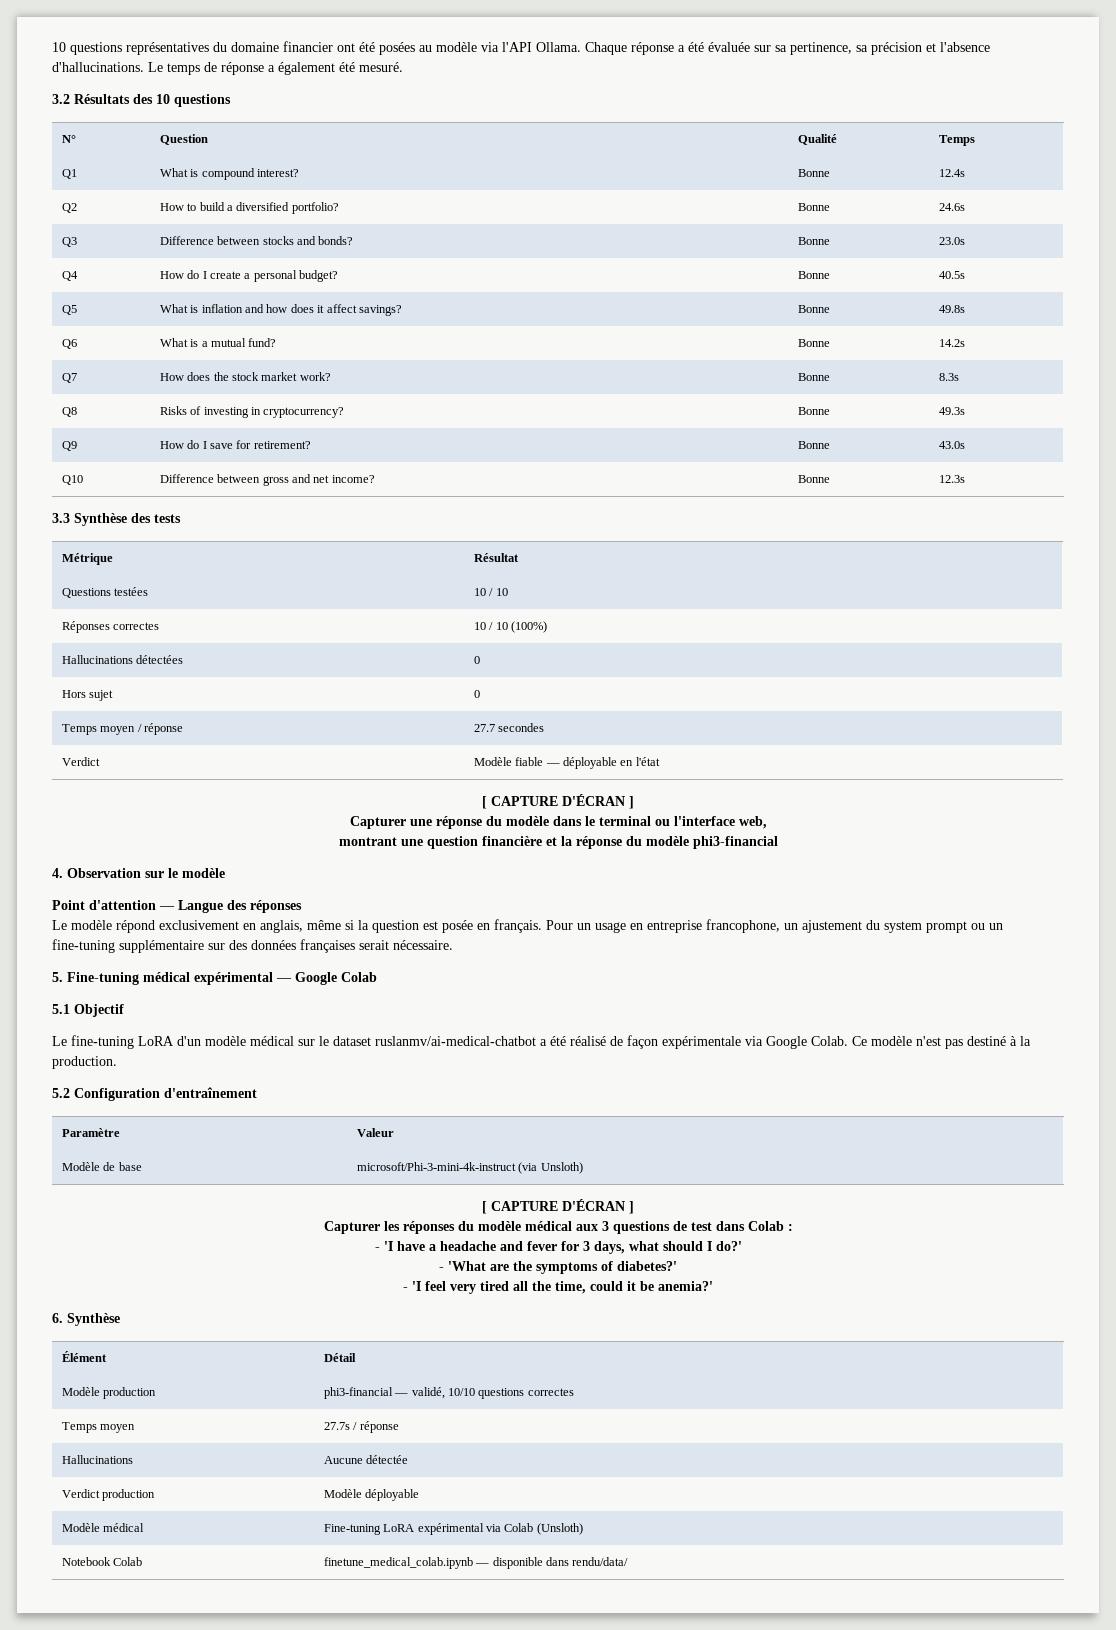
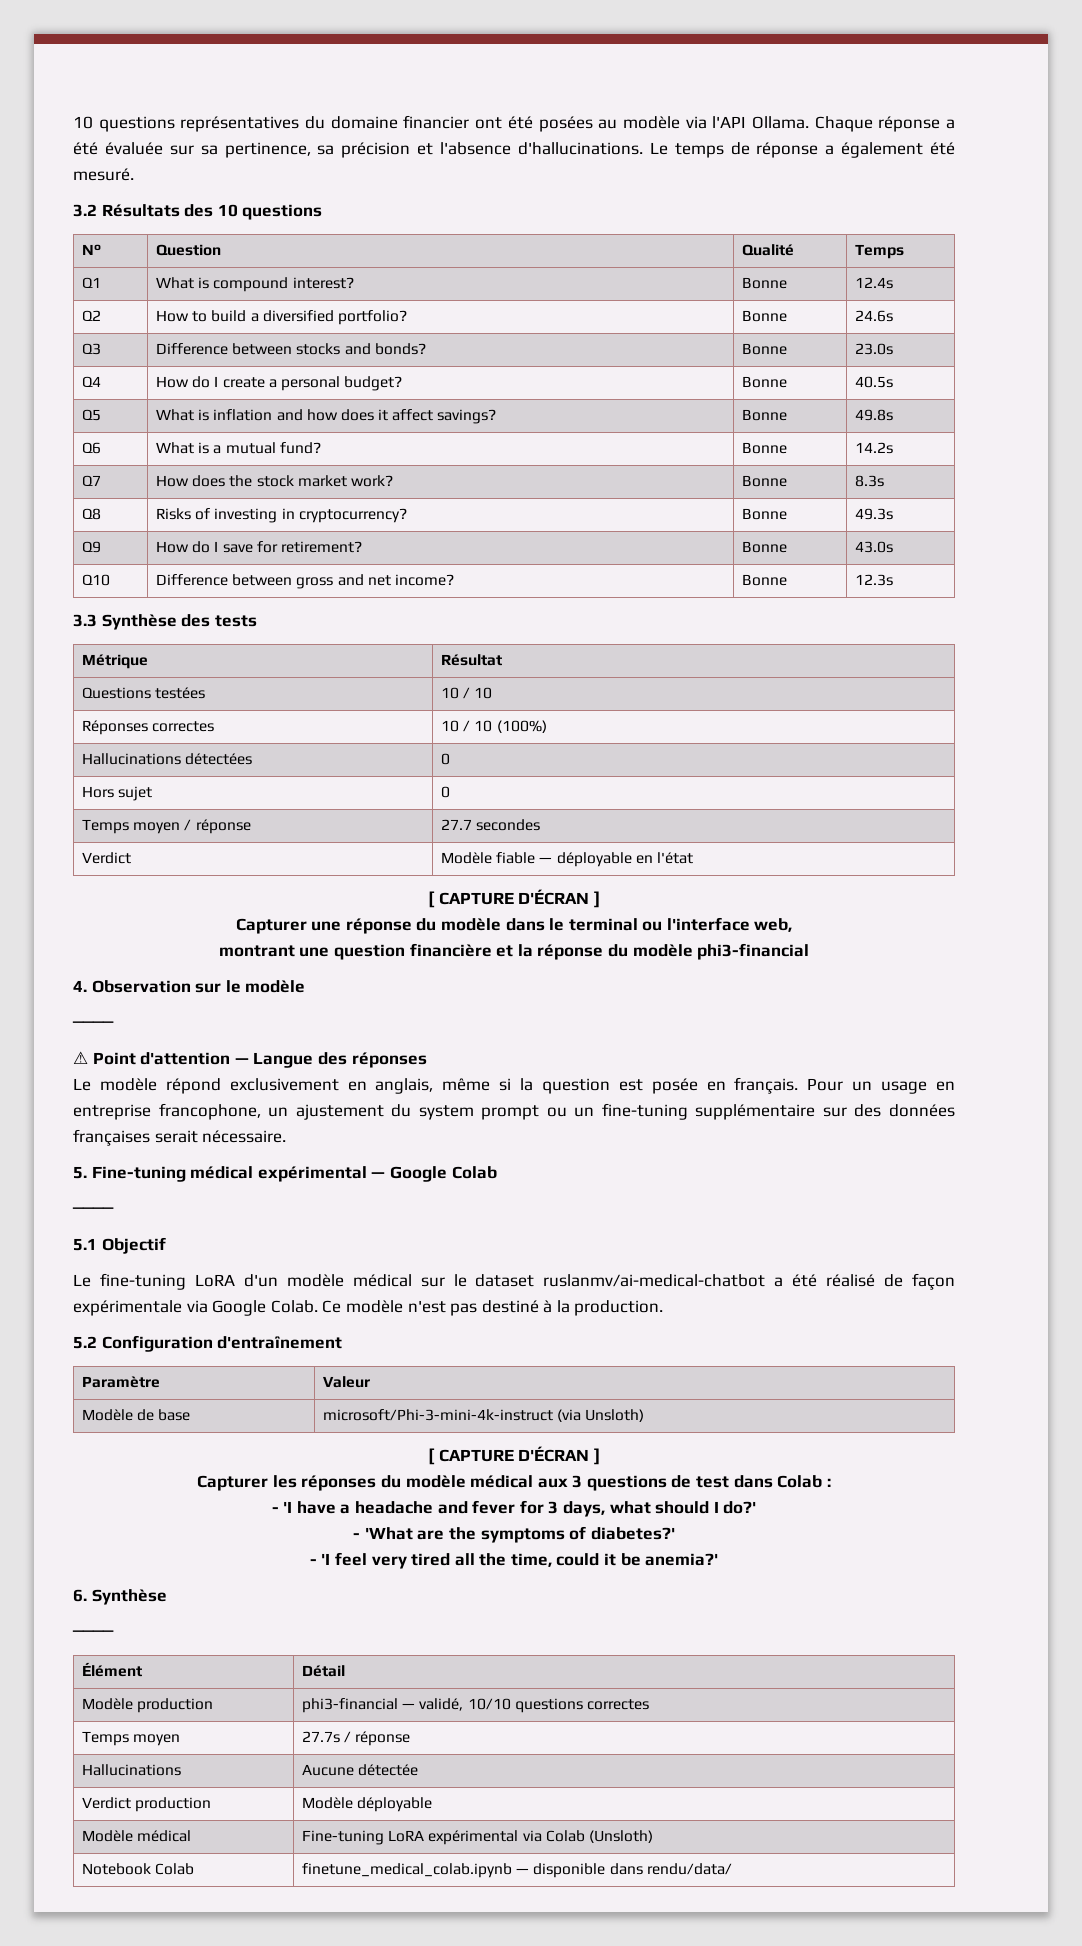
  4. Observation sur le modèle
- Point d'attention — Langue des réponses
+ ────
+ ⚠ Point d'attention — Langue des réponses
  5. Fine-tuning médical expérimental — Google Colab
+ ────
  6. Synthèse
+ ────

